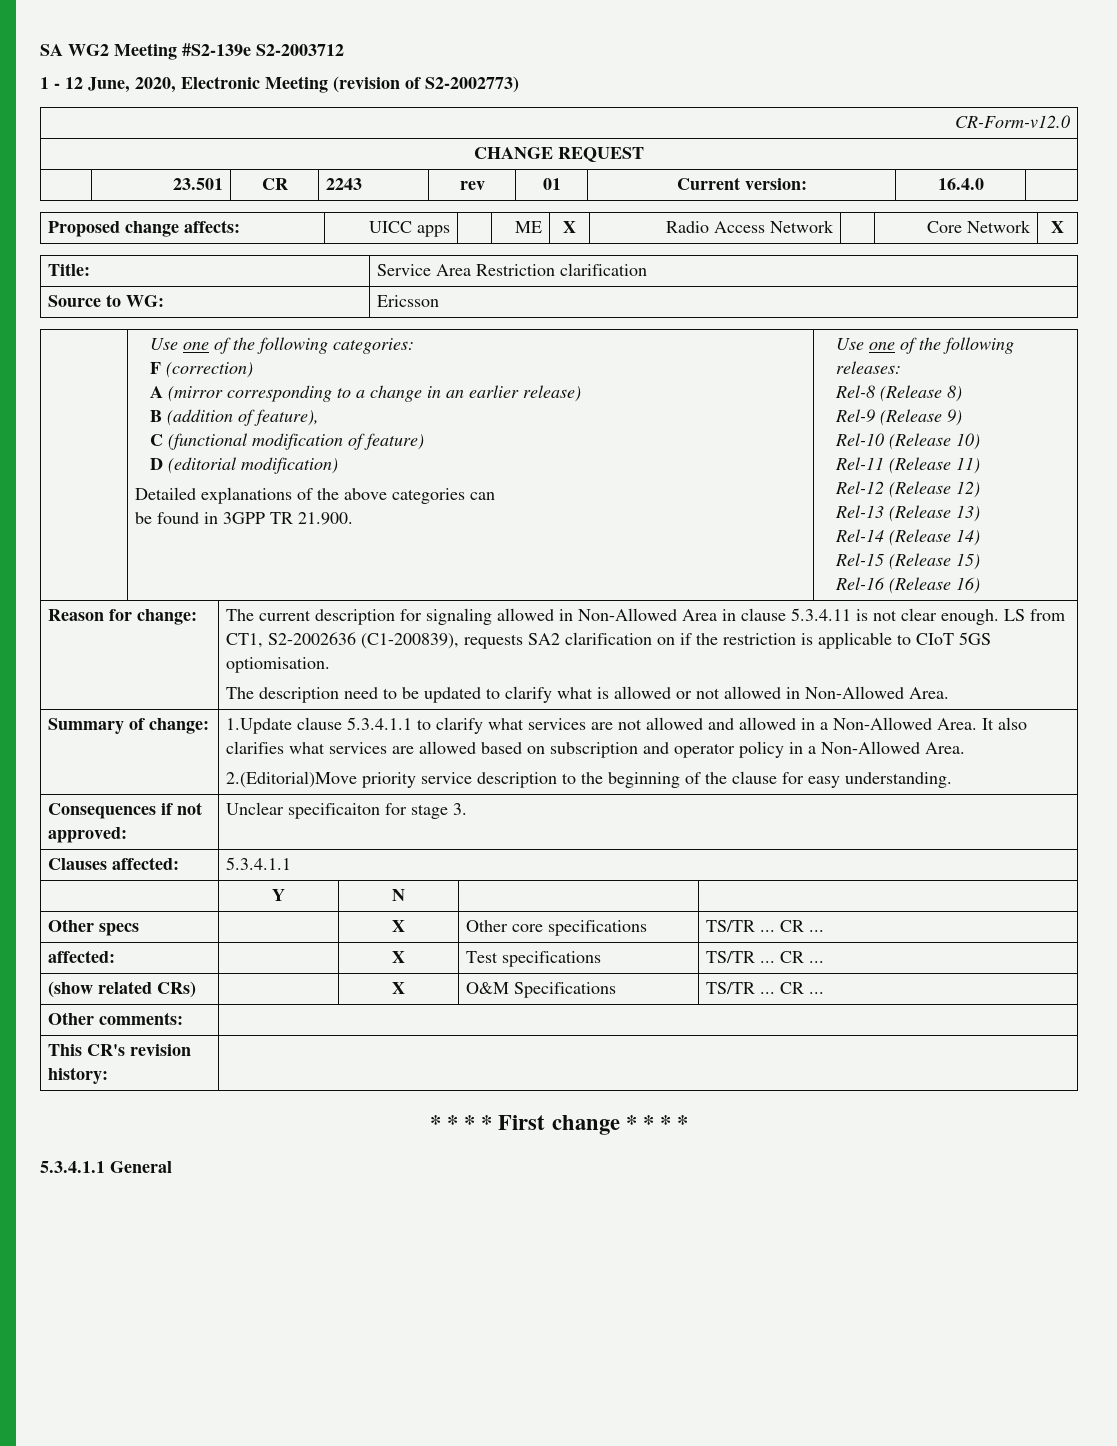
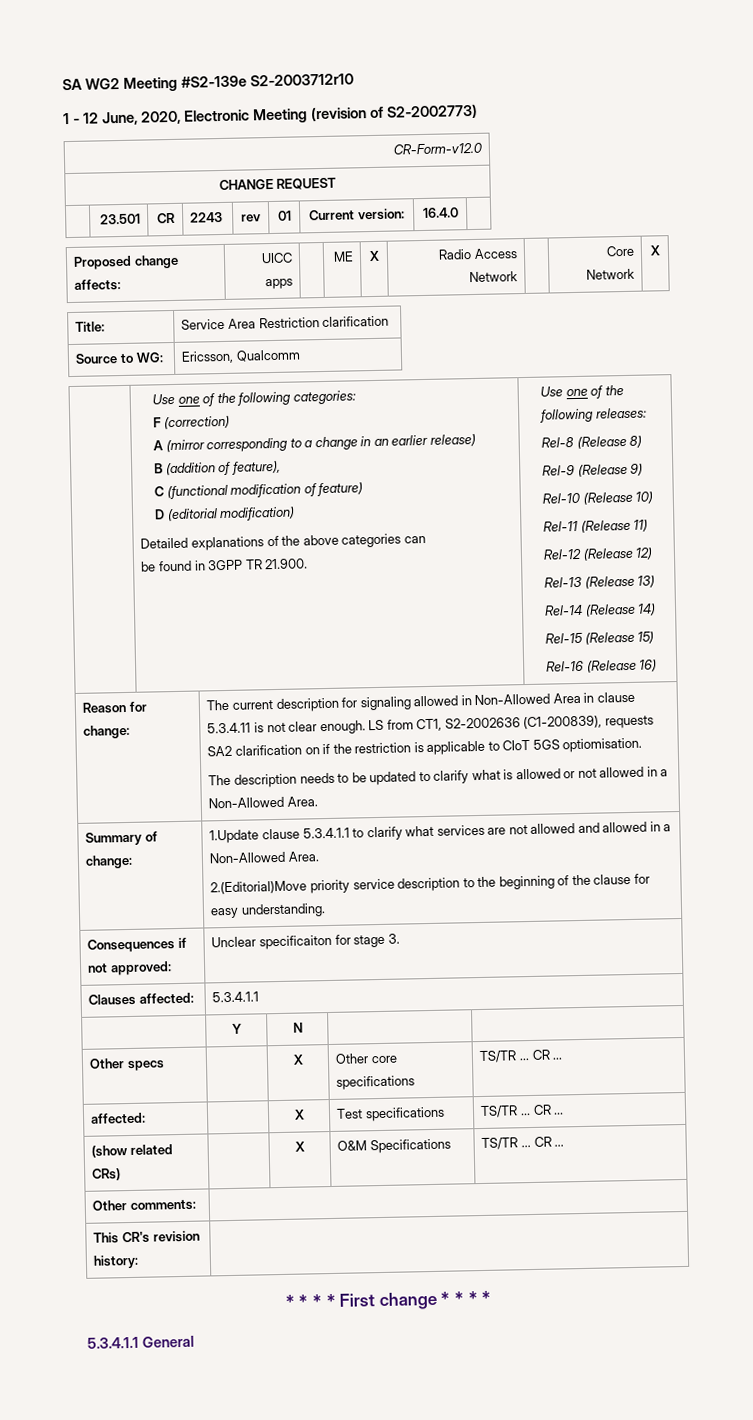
- SA WG2 Meeting #S2-139e S2-2003712
+ SA WG2 Meeting #S2-139e S2-2003712r10
- Source to WG: | Ericsson
+ Source to WG: | Ericsson, Qualcomm
- The description need to be updated to clarify what is allowed or not allowed in Non-Allowed Area.
+ The description needs to be updated to clarify what is allowed or not allowed in a Non-Allowed Area.
- It also clarifies what services are allowed based on subscription and operator policy in a Non-Allowed Area.

